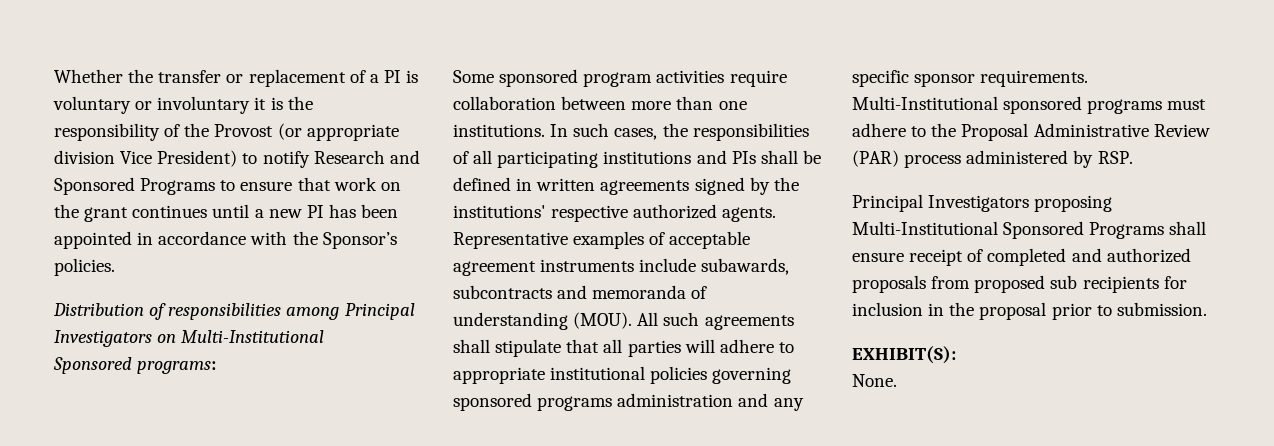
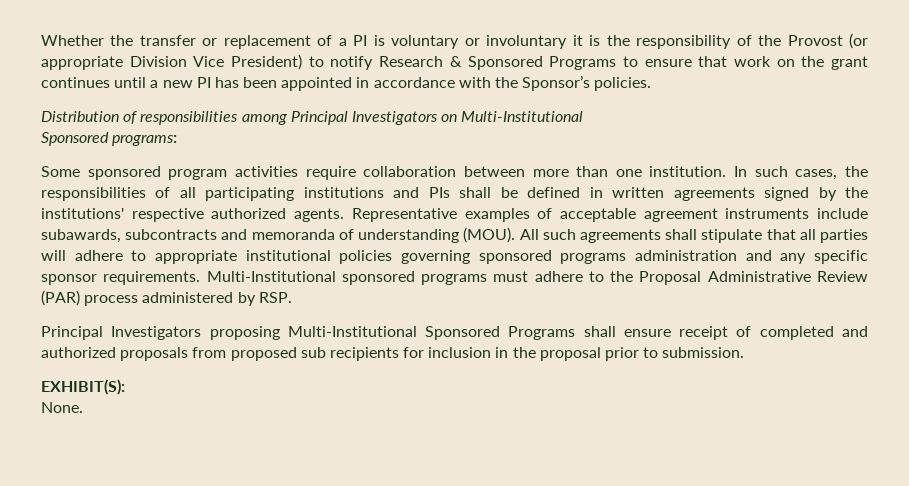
- Whether the transfer or replacement of a PI is voluntary or involuntary it is the responsibility of the Provost (or appropriate division Vice President) to notify Research and Sponsored Programs to ensure that work on the grant continues until a new PI has been appointed in accordance with the Sponsor’s policies.
+ Whether the transfer or replacement of a PI is voluntary or involuntary it is the responsibility of the Provost (or appropriate Division Vice President) to notify Research & Sponsored Programs to ensure that work on the grant continues until a new PI has been appointed in accordance with the Sponsor’s policies.
- Some sponsored program activities require collaboration between more than one institutions.
+ Some sponsored program activities require collaboration between more than one institution.

